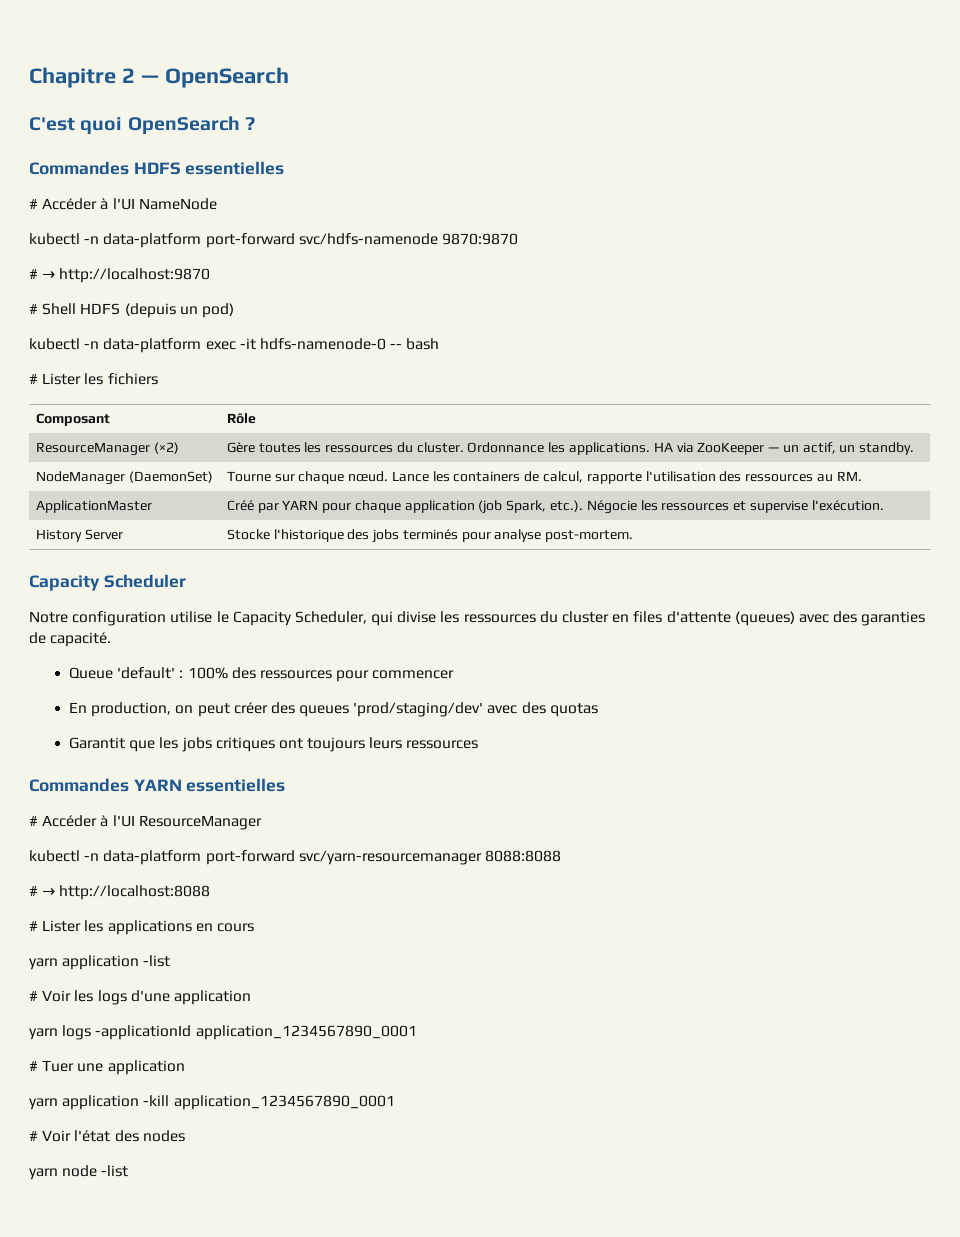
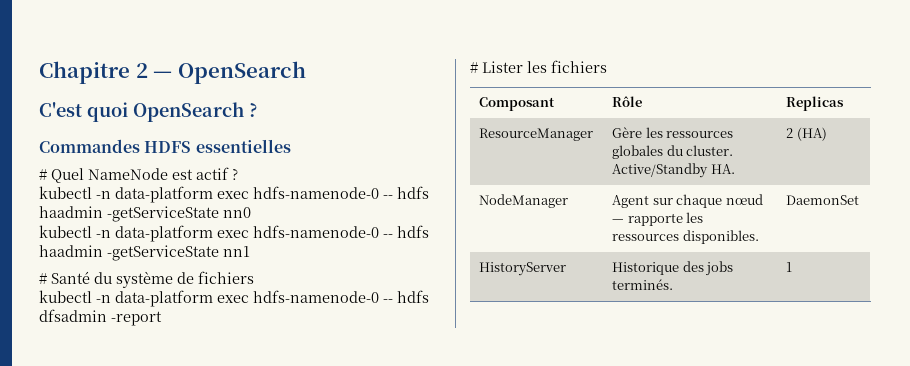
- # Accéder à l'UI NameNode
- kubectl -n data-platform port-forward svc/hdfs-namenode 9870:9870
- # → http://localhost:9870
- # Shell HDFS (depuis un pod)
- kubectl -n data-platform exec -it hdfs-namenode-0 -- bash
+ # Quel NameNode est actif ?
+ kubectl -n data-platform exec hdfs-namenode-0 -- hdfs haadmin -getServiceState nn0
+ kubectl -n data-platform exec hdfs-namenode-0 -- hdfs haadmin -getServiceState nn1
+ # Santé du système de fichiers
+ kubectl -n data-platform exec hdfs-namenode-0 -- hdfs dfsadmin -report
- Composant | Rôle
- ResourceManager (×2) | Gère toutes les ressources du cluster. Ordonnance les applications. HA via ZooKeeper — un actif, un standby.
- NodeManager (DaemonSet) | Tourne sur chaque nœud. Lance les containers de calcul, rapporte l'utilisation des ressources au RM.
- ApplicationMaster | Créé par YARN pour chaque application (job Spark, etc.). Négocie les ressources et supervise l'exécution.
- History Server | Stocke l'historique des jobs terminés pour analyse post-mortem.
- Capacity Scheduler
- Notre configuration utilise le Capacity Scheduler, qui divise les ressources du cluster en files d'attente (queues) avec des garanties de capacité.
- Queue 'default' : 100% des ressources pour commencer
- En production, on peut créer des queues 'prod/staging/dev' avec des quotas
- Garantit que les jobs critiques ont toujours leurs ressources
- Commandes YARN essentielles
- # Accéder à l'UI ResourceManager
- kubectl -n data-platform port-forward svc/yarn-resourcemanager 8088:8088
- # → http://localhost:8088
- # Lister les applications en cours
- yarn application -list
- # Voir les logs d'une application
- yarn logs -applicationId application_1234567890_0001
- # Tuer une application
- yarn application -kill application_1234567890_0001
- # Voir l'état des nodes
- yarn node -list
+ Composant | Rôle | Replicas
+ ResourceManager | Gère les ressources globales du cluster. Active/Standby HA. | 2 (HA)
+ NodeManager | Agent sur chaque nœud — rapporte les ressources disponibles. | DaemonSet
+ HistoryServer | Historique des jobs terminés. | 1

